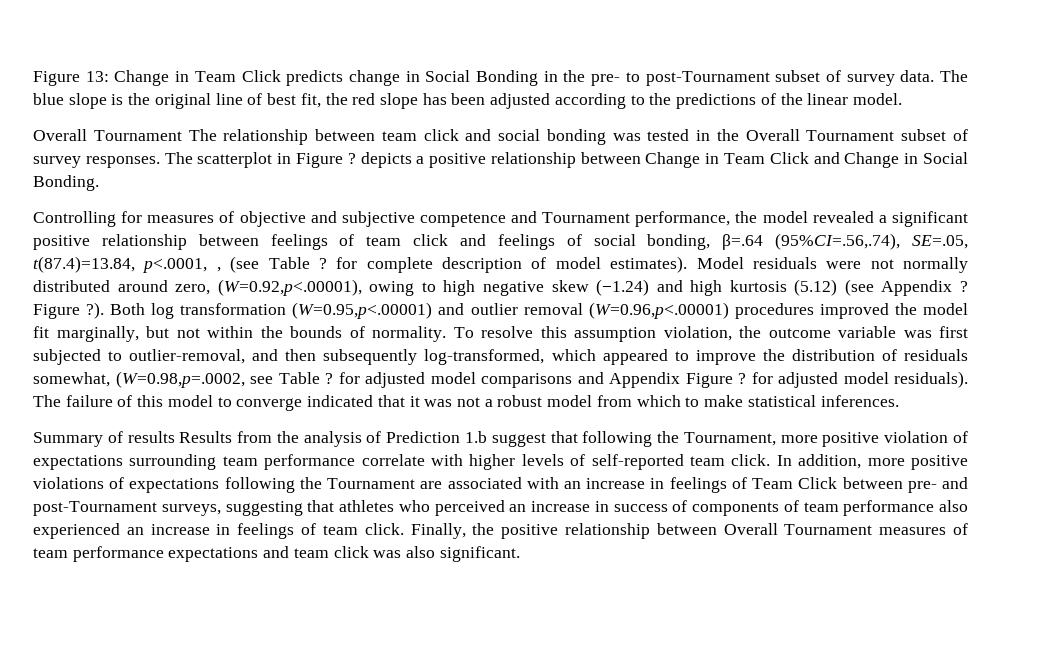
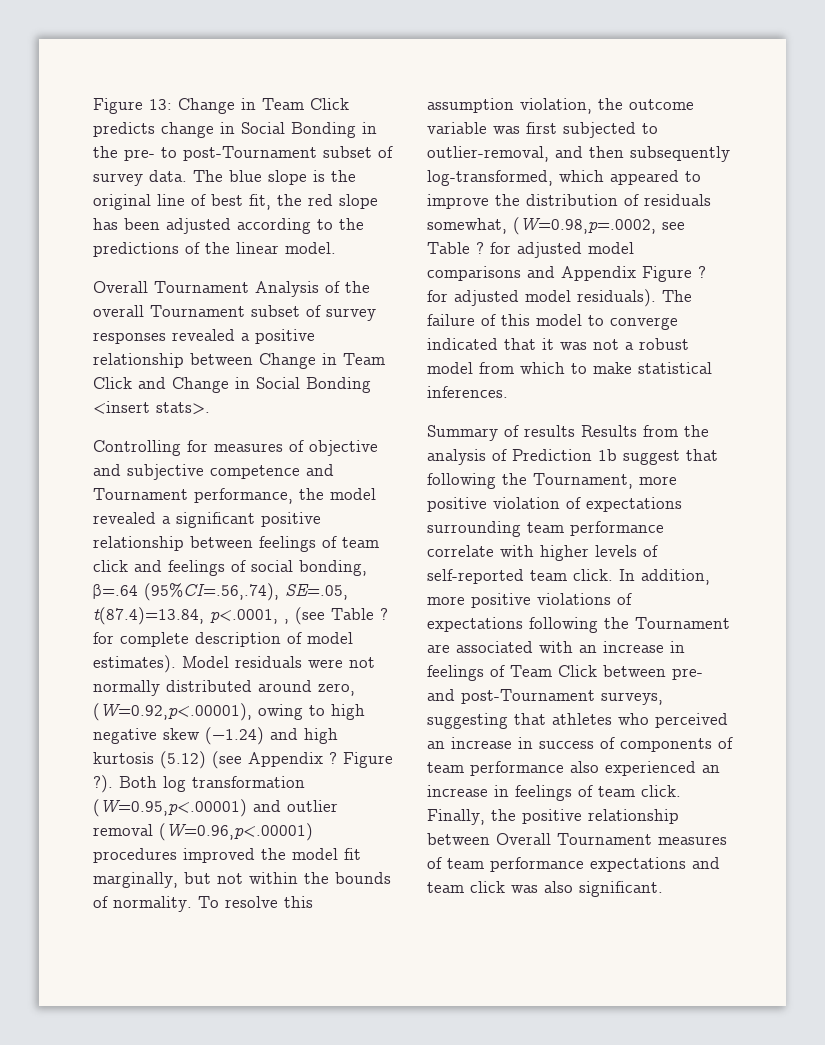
- Overall Tournament The relationship between team click and social bonding was tested in the Overall Tournament subset of survey responses. The scatterplot in Figure ? depicts a positive relationship between Change in Team Click and Change in Social Bonding.
+ Overall Tournament Analysis of the overall Tournament subset of survey responses revealed a positive relationship between Change in Team Click and Change in Social Bonding <insert stats>.
- Summary of results Results from the analysis of Prediction 1.b suggest that following the Tournament, more positive violation of expectations surrounding team performance correlate with higher levels of self-reported team click.
+ Summary of results Results from the analysis of Prediction 1b suggest that following the Tournament, more positive violation of expectations surrounding team performance correlate with higher levels of self-reported team click.

